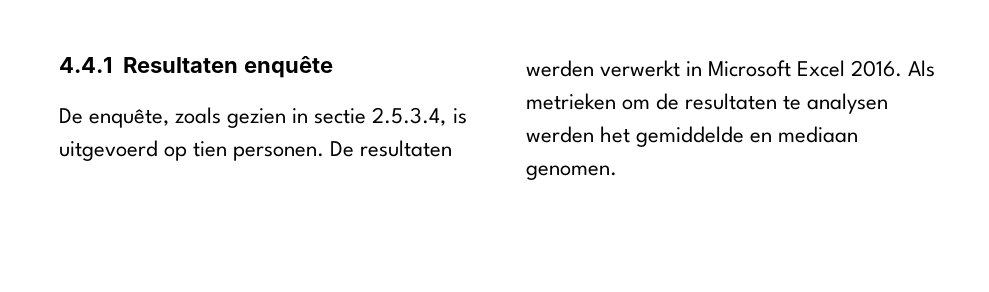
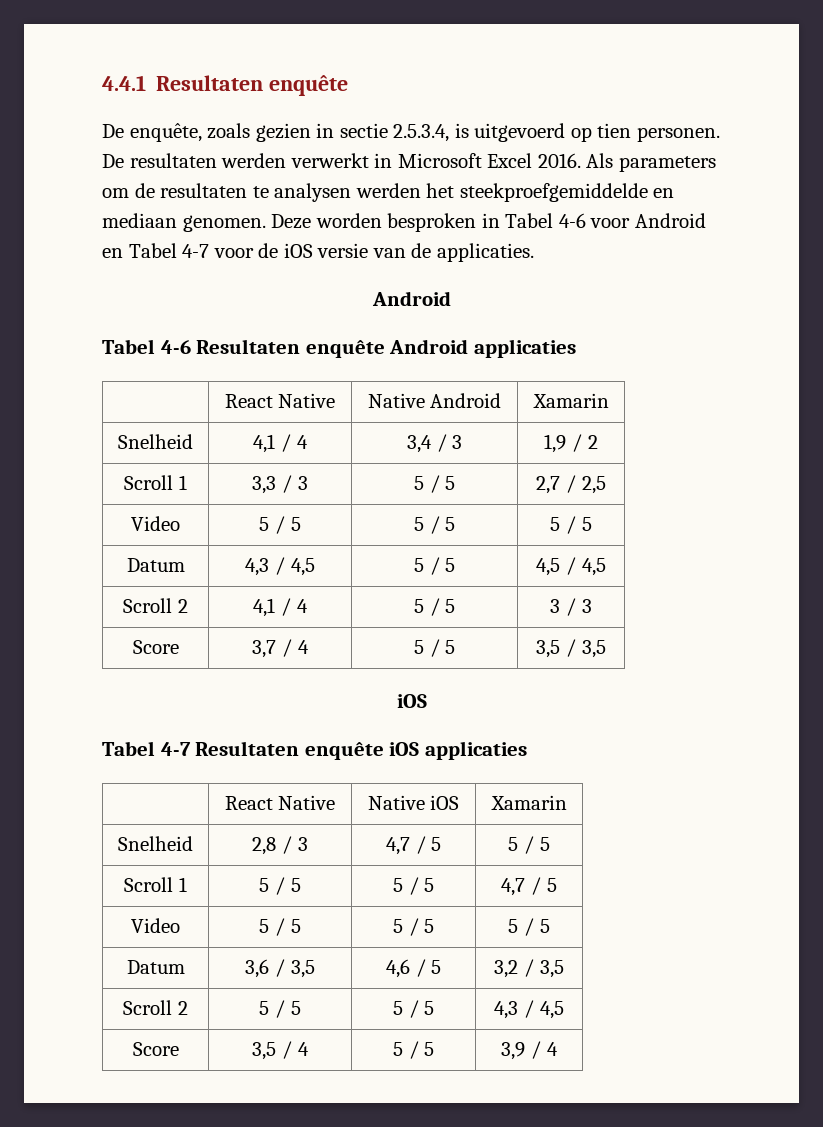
- Als metrieken om de resultaten te analysen werden het gemiddelde en mediaan genomen.
+ Als parameters om de resultaten te analysen werden het steekproefgemiddelde en mediaan genomen.
+ Deze worden besproken in Tabel 4-6 voor Android en Tabel 4-7 voor de iOS versie van de applicaties.
+ Android
+ Tabel 4-6 Resultaten enquête Android applicaties
+ | React Native | Native Android | Xamarin
+ Snelheid | 4,1 / 4 | 3,4 / 3 | 1,9 / 2
+ Scroll 1 | 3,3 / 3 | 5 / 5 | 2,7 / 2,5
+ Video | 5 / 5 | 5 / 5 | 5 / 5
+ Datum | 4,3 / 4,5 | 5 / 5 | 4,5 / 4,5
+ Scroll 2 | 4,1 / 4 | 5 / 5 | 3 / 3
+ Score | 3,7 / 4 | 5 / 5 | 3,5 / 3,5
+ iOS
+ Tabel 4-7 Resultaten enquête iOS applicaties
+ | React Native | Native iOS | Xamarin
+ Snelheid | 2,8 / 3 | 4,7 / 5 | 5 / 5
+ Scroll 1 | 5 / 5 | 5 / 5 | 4,7 / 5
+ Video | 5 / 5 | 5 / 5 | 5 / 5
+ Datum | 3,6 / 3,5 | 4,6 / 5 | 3,2 / 3,5
+ Scroll 2 | 5 / 5 | 5 / 5 | 4,3 / 4,5
+ Score | 3,5 / 4 | 5 / 5 | 3,9 / 4

